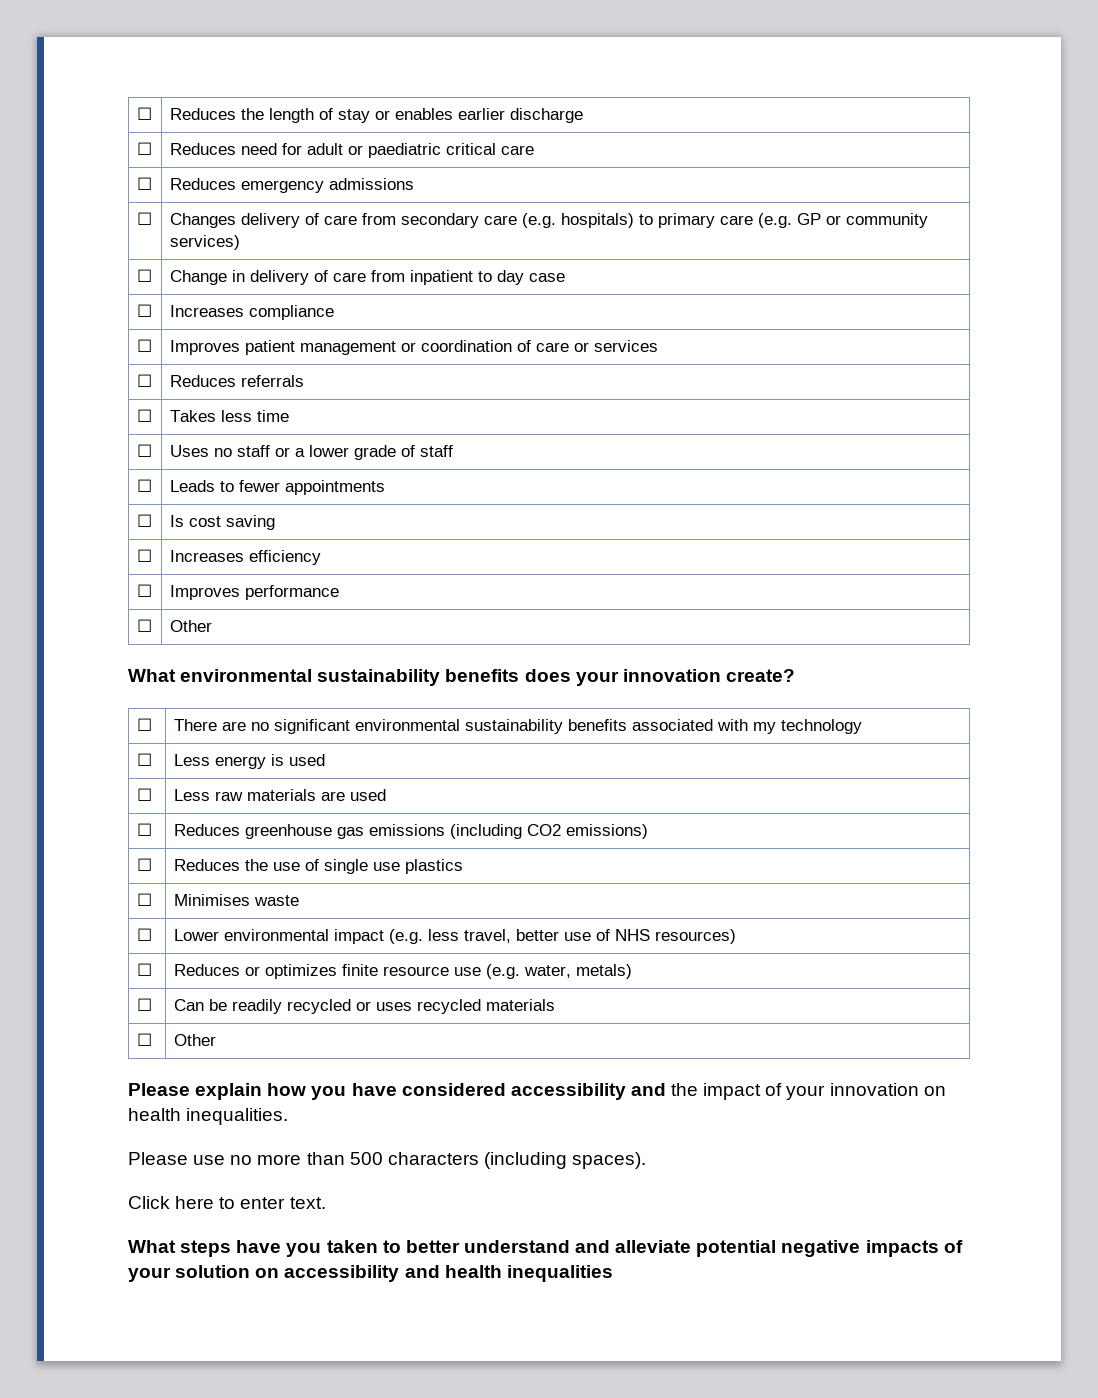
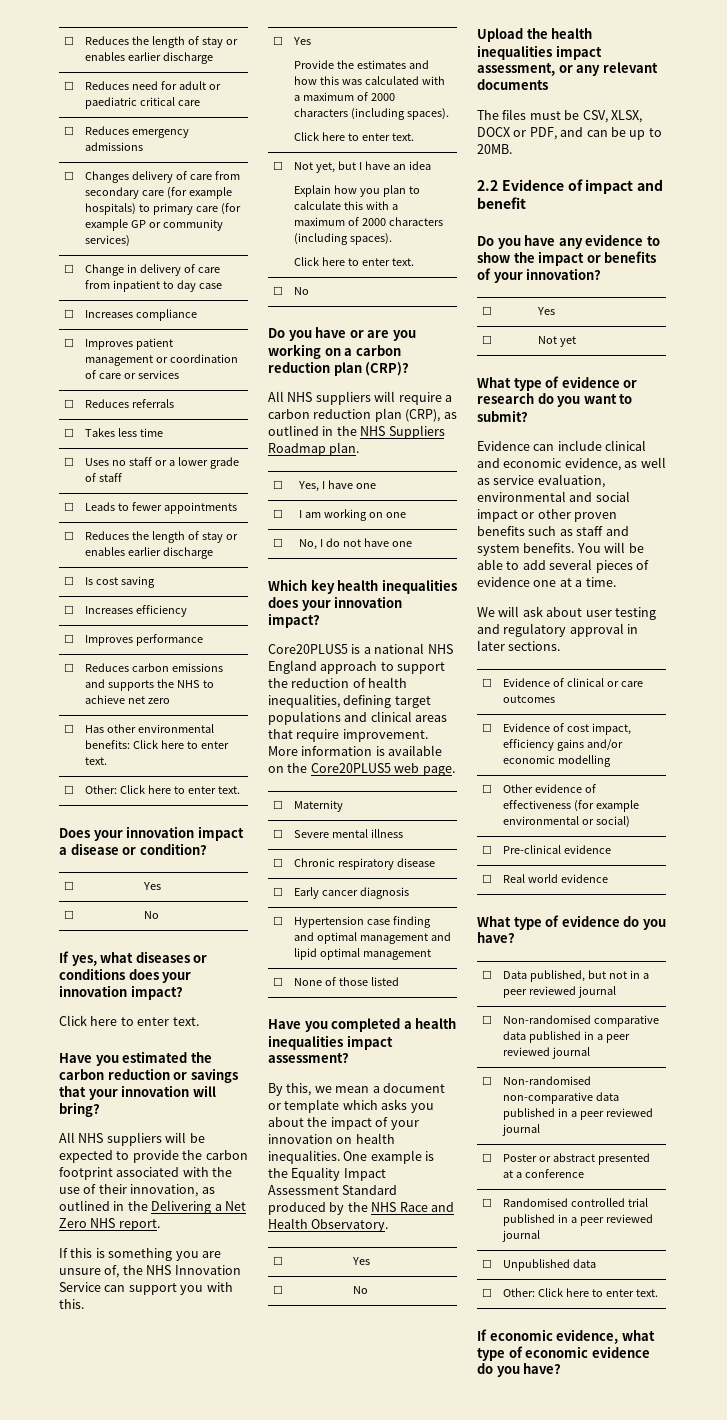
- ☐ | Changes delivery of care from secondary care (e.g. hospitals) to primary care (e.g. GP or community services)
+ ☐ | Changes delivery of care from secondary care (for example hospitals) to primary care (for example GP or community services)
  ☐ | Leads to fewer appointments
+ ☐ | Reduces the length of stay or enables earlier discharge
  ☐ | Improves performance
- ☐ | Other
- What environmental sustainability benefits does your innovation create?
- ☐ | There are no significant environmental sustainability benefits associated with my technology
- ☐ | Less energy is used
- ☐ | Less raw materials are used
- ☐ | Reduces greenhouse gas emissions (including CO2 emissions)
- ☐ | Reduces the use of single use plastics
- ☐ | Minimises waste
- ☐ | Lower environmental impact (e.g. less travel, better use of NHS resources)
- ☐ | Reduces or optimizes finite resource use (e.g. water, metals)
- ☐ | Can be readily recycled or uses recycled materials
- ☐ | Other
- Please explain how you have considered accessibility and the impact of your innovation on health inequalities.
- Please use no more than 500 characters (including spaces).
+ ☐ | Reduces carbon emissions and supports the NHS to achieve net zero
+ ☐ | Has other environmental benefits: Click here to enter text.
+ ☐ | Other: Click here to enter text.
+ Does your innovation impact a disease or condition?
+ ☐ | Yes
+ ☐ | No
+ If yes, what diseases or conditions does your innovation impact?
  Click here to enter text.
- What steps have you taken to better understand and alleviate potential negative impacts of your solution on accessibility and health inequalities
+ Have you estimated the carbon reduction or savings that your innovation will bring?
+ All NHS suppliers will be expected to provide the carbon footprint associated with the use of their innovation, as outlined in the Delivering a Net Zero NHS report.
+ If this is something you are unsure of, the NHS Innovation Service can support you with this.
+ ☐ | Yes
+ Provide the estimates and how this was calculated with a maximum of 2000 characters (including spaces).
+ Click here to enter text.
+ ☐ | Not yet, but I have an idea
+ Explain how you plan to calculate this with a maximum of 2000 characters (including spaces).
+ Click here to enter text.
+ ☐ | No
+ Do you have or are you working on a carbon reduction plan (CRP)?
+ All NHS suppliers will require a carbon reduction plan (CRP), as outlined in the NHS Suppliers Roadmap plan.
+ ☐ | Yes, I have one
+ ☐ | I am working on one
+ ☐ | No, I do not have one
+ Which key health inequalities does your innovation impact?
+ Core20PLUS5 is a national NHS England approach to support the reduction of health inequalities, defining target populations and clinical areas that require improvement. More information is available on the Core20PLUS5 web page.
+ ☐ | Maternity
+ ☐ | Severe mental illness
+ ☐ | Chronic respiratory disease
+ ☐ | Early cancer diagnosis
+ ☐ | Hypertension case finding and optimal management and lipid optimal management
+ ☐ | None of those listed
+ Have you completed a health inequalities impact assessment?
+ By this, we mean a document or template which asks you about the impact of your innovation on health inequalities. One example is the Equality Impact Assessment Standard produced by the NHS Race and Health Observatory.
+ ☐ | Yes
+ ☐ | No
+ Upload the health inequalities impact assessment, or any relevant documents
+ The files must be CSV, XLSX, DOCX or PDF, and can be up to 20MB.
+ 2.2 Evidence of impact and benefit
+ Do you have any evidence to show the impact or benefits of your innovation?
+ ☐ | Yes
+ ☐ | Not yet
+ What type of evidence or research do you want to submit?
+ Evidence can include clinical and economic evidence, as well as service evaluation, environmental and social impact or other proven benefits such as staff and system benefits. You will be able to add several pieces of evidence one at a time.
+ We will ask about user testing and regulatory approval in later sections.
+ ☐ | Evidence of clinical or care outcomes
+ ☐ | Evidence of cost impact, efficiency gains and/or economic modelling
+ ☐ | Other evidence of effectiveness (for example environmental or social)
+ ☐ | Pre-clinical evidence
+ ☐ | Real world evidence
+ What type of evidence do you have?
+ ☐ | Data published, but not in a peer reviewed journal
+ ☐ | Non-randomised comparative data published in a peer reviewed journal
+ ☐ | Non-randomised non-comparative data published in a peer reviewed journal
+ ☐ | Poster or abstract presented at a conference
+ ☐ | Randomised controlled trial published in a peer reviewed journal
+ ☐ | Unpublished data
+ ☐ | Other: Click here to enter text.
+ If economic evidence, what type of economic evidence do you have?

